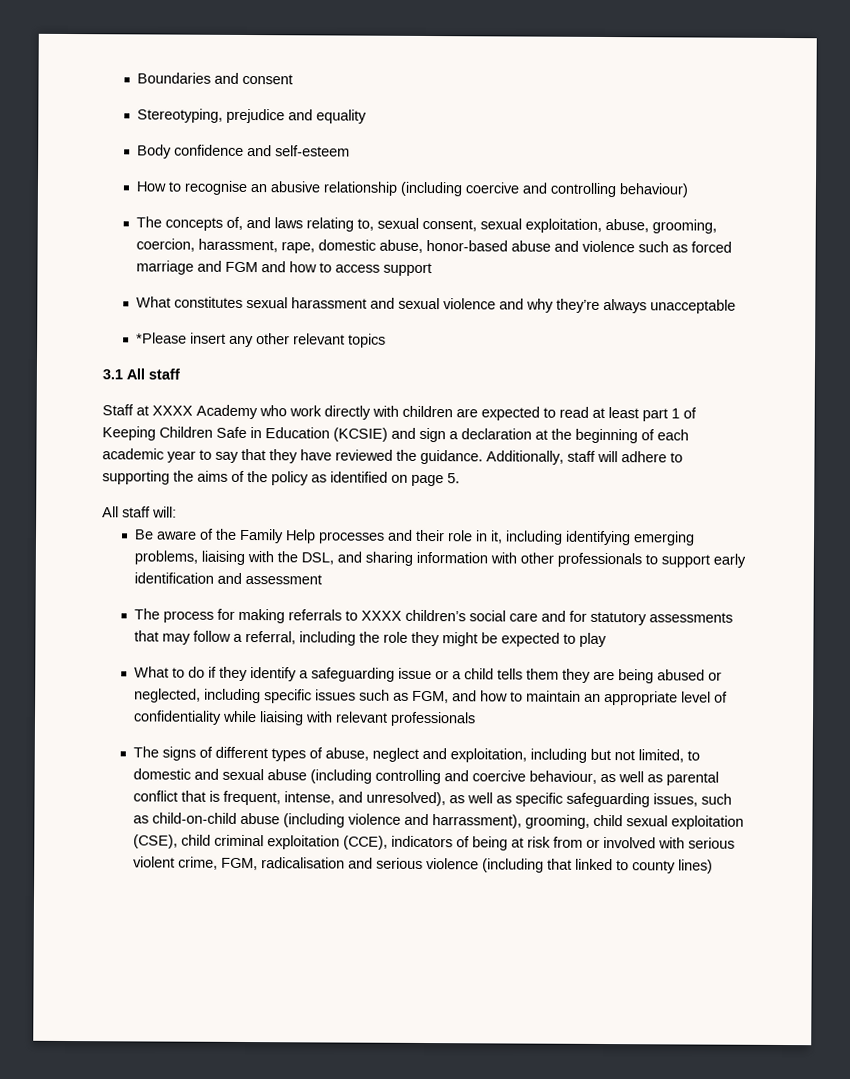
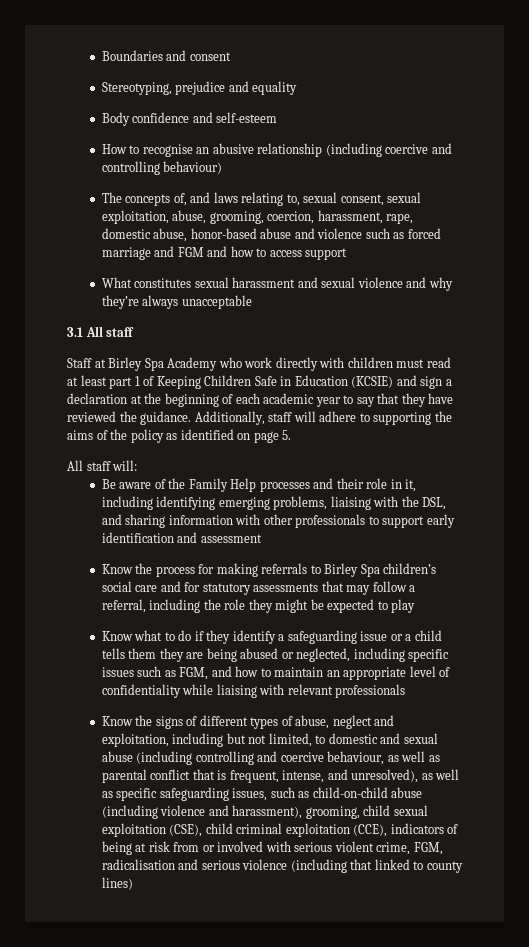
- *Please insert any other relevant topics
- Staff at XXXX Academy who work directly with children are expected to read at least part 1 of Keeping Children Safe in Education (KCSIE) and sign a declaration at the beginning of each academic year to say that they have reviewed the guidance.
+ Staff at Birley Spa Academy who work directly with children must read at least part 1 of Keeping Children Safe in Education (KCSIE) and sign a declaration at the beginning of each academic year to say that they have reviewed the guidance.
- The process for making referrals to XXXX children’s social care and for statutory assessments that may follow a referral, including the role they might be expected to play
+ Know the process for making referrals to Birley Spa children’s social care and for statutory assessments that may follow a referral, including the role they might be expected to play
- What to do if they identify a safeguarding issue or a child tells them they are being abused or neglected, including specific issues such as FGM, and how to maintain an appropriate level of confidentiality while liaising with relevant professionals
+ Know what to do if they identify a safeguarding issue or a child tells them they are being abused or neglected, including specific issues such as FGM, and how to maintain an appropriate level of confidentiality while liaising with relevant professionals
- The signs of different types of abuse, neglect and exploitation, including but not limited, to domestic and sexual abuse (including controlling and coercive behaviour, as well as parental conflict that is frequent, intense, and unresolved), as well as specific safeguarding issues, such as child-on-child abuse (including violence and harrassment), grooming, child sexual exploitation (CSE), child criminal exploitation (CCE), indicators of being at risk from or involved with serious violent crime, FGM, radicalisation and serious violence (including that linked to county lines)
+ Know the signs of different types of abuse, neglect and exploitation, including but not limited, to domestic and sexual abuse (including controlling and coercive behaviour, as well as parental conflict that is frequent, intense, and unresolved), as well as specific safeguarding issues, such as child-on-child abuse (including violence and harassment), grooming, child sexual exploitation (CSE), child criminal exploitation (CCE), indicators of being at risk from or involved with serious violent crime, FGM, radicalisation and serious violence (including that linked to county lines)

